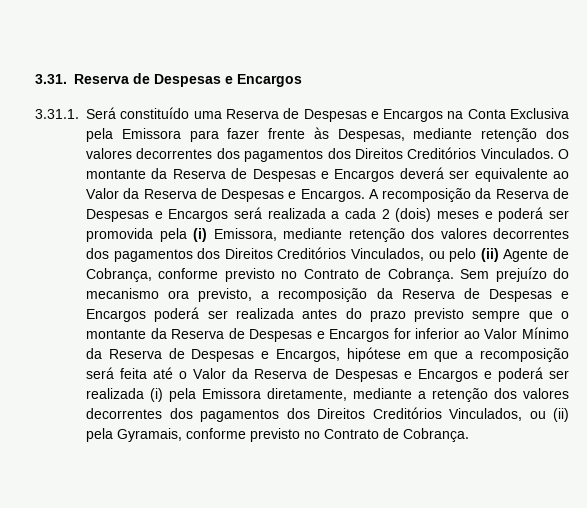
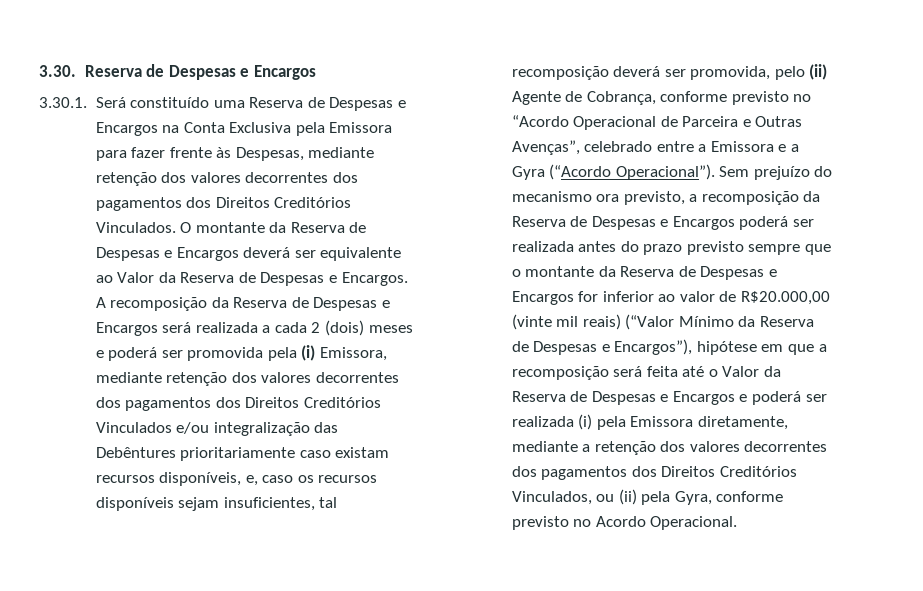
- 3.31. Reserva de Despesas e Encargos
+ 3.30. Reserva de Despesas e Encargos
- 3.31.1. Será constituído uma Reserva de Despesas e Encargos na Conta Exclusiva pela Emissora para fazer frente às Despesas, mediante retenção dos valores decorrentes dos pagamentos dos Direitos Creditórios Vinculados.
+ 3.30.1. Será constituído uma Reserva de Despesas e Encargos na Conta Exclusiva pela Emissora para fazer frente às Despesas, mediante retenção dos valores decorrentes dos pagamentos dos Direitos Creditórios Vinculados.
- A recomposição da Reserva de Despesas e Encargos será realizada a cada 2 (dois) meses e poderá ser promovida pela (i) Emissora, mediante retenção dos valores decorrentes dos pagamentos dos Direitos Creditórios Vinculados, ou pelo (ii) Agente de Cobrança, conforme previsto no Contrato de Cobrança.
+ A recomposição da Reserva de Despesas e Encargos será realizada a cada 2 (dois) meses e poderá ser promovida pela (i) Emissora, mediante retenção dos valores decorrentes dos pagamentos dos Direitos Creditórios Vinculados e/ou integralização das Debêntures prioritariamente caso existam recursos disponíveis, e, caso os recursos disponíveis sejam insuficientes, tal recomposição deverá ser promovida, pelo (ii) Agente de Cobrança, conforme previsto no “Acordo Operacional de Parceira e Outras Avenças”, celebrado entre a Emissora e a Gyra (“Acordo Operacional”).
- Sem prejuízo do mecanismo ora previsto, a recomposição da Reserva de Despesas e Encargos poderá ser realizada antes do prazo previsto sempre que o montante da Reserva de Despesas e Encargos for inferior ao Valor Mínimo da Reserva de Despesas e Encargos, hipótese em que a recomposição será feita até o Valor da Reserva de Despesas e Encargos e poderá ser realizada (i) pela Emissora diretamente, mediante a retenção dos valores decorrentes dos pagamentos dos Direitos Creditórios Vinculados, ou (ii) pela Gyramais, conforme previsto no Contrato de Cobrança.
+ Sem prejuízo do mecanismo ora previsto, a recomposição da Reserva de Despesas e Encargos poderá ser realizada antes do prazo previsto sempre que o montante da Reserva de Despesas e Encargos for inferior ao valor de R$20.000,00 (vinte mil reais) (“Valor Mínimo da Reserva de Despesas e Encargos”), hipótese em que a recomposição será feita até o Valor da Reserva de Despesas e Encargos e poderá ser realizada (i) pela Emissora diretamente, mediante a retenção dos valores decorrentes dos pagamentos dos Direitos Creditórios Vinculados, ou (ii) pela Gyra, conforme previsto no Acordo Operacional.

